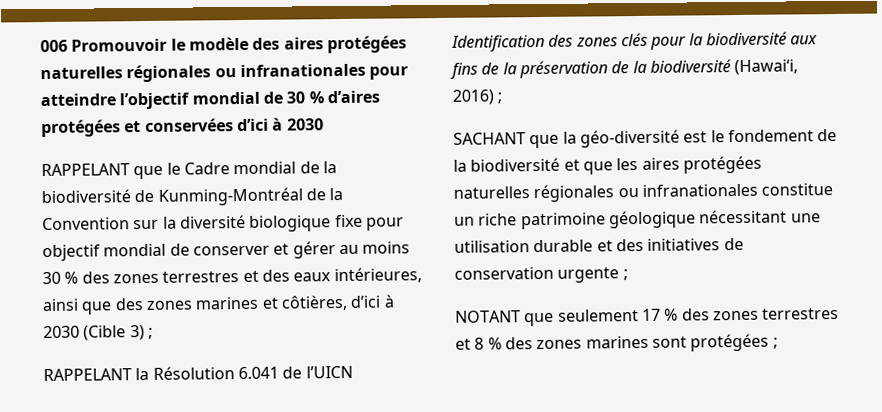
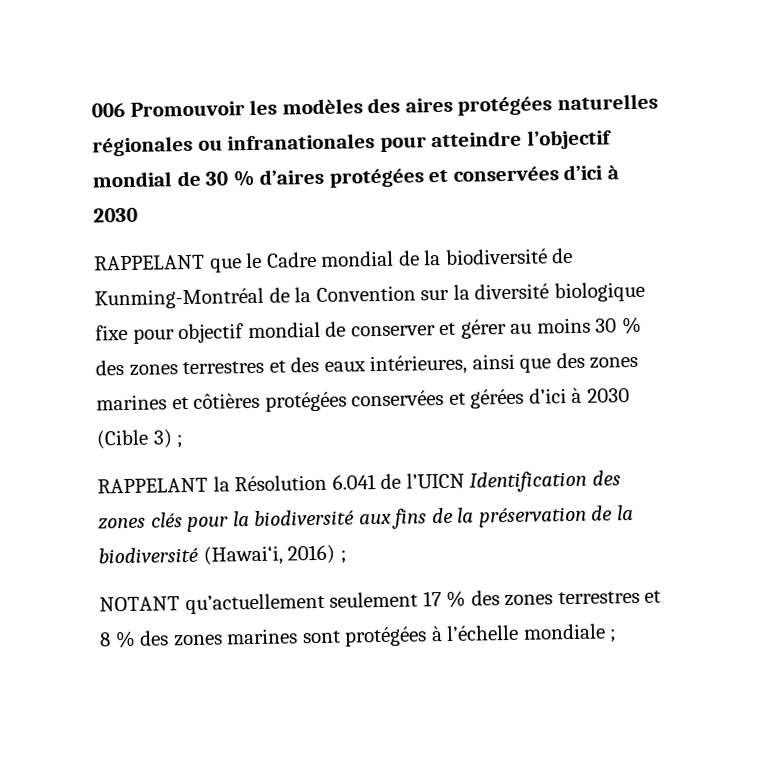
- 006 Promouvoir le modèle des aires protégées naturelles régionales ou infranationales pour atteindre l’objectif mondial de 30 % d’aires protégées et conservées d’ici à 2030
+ 006 Promouvoir les modèles des aires protégées naturelles régionales ou infranationales pour atteindre l’objectif mondial de 30 % d’aires protégées et conservées d’ici à 2030
- RAPPELANT que le Cadre mondial de la biodiversité de Kunming-Montréal de la Convention sur la diversité biologique fixe pour objectif mondial de conserver et gérer au moins 30 % des zones terrestres et des eaux intérieures, ainsi que des zones marines et côtières, d’ici à 2030 (Cible 3) ;
+ RAPPELANT que le Cadre mondial de la biodiversité de Kunming-Montréal de la Convention sur la diversité biologique fixe pour objectif mondial de conserver et gérer au moins 30 % des zones terrestres et des eaux intérieures, ainsi que des zones marines et côtières protégées conservées et gérées d’ici à 2030 (Cible 3) ;
- SACHANT que la géo-diversité est le fondement de la biodiversité et que les aires protégées naturelles régionales ou infranationales constitue un riche patrimoine géologique nécessitant une utilisation durable et des initiatives de conservation urgente ;
- NOTANT que seulement 17 % des zones terrestres et 8 % des zones marines sont protégées ;
+ NOTANT qu’actuellement seulement 17 % des zones terrestres et 8 % des zones marines sont protégées à l’échelle mondiale ;

